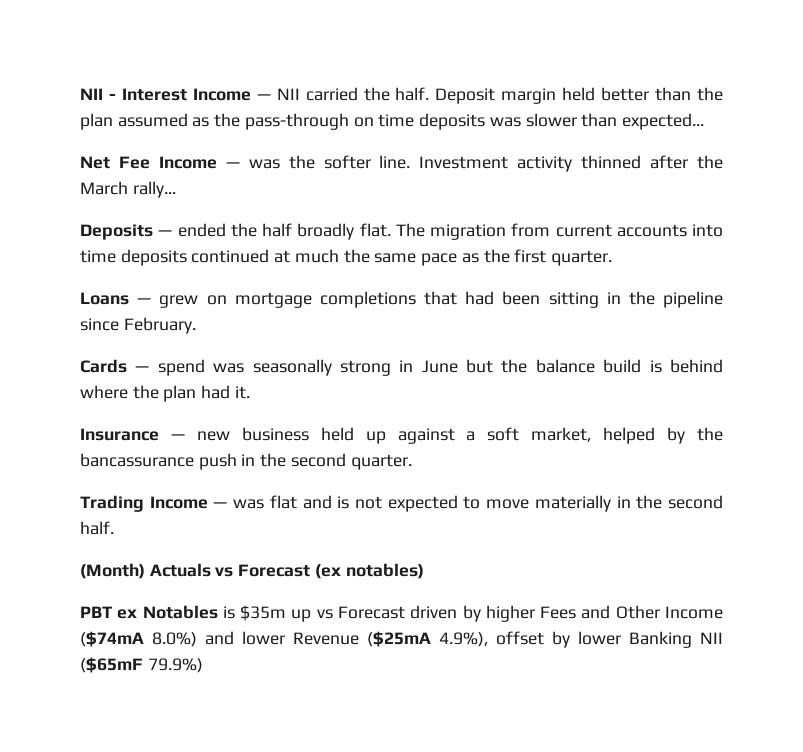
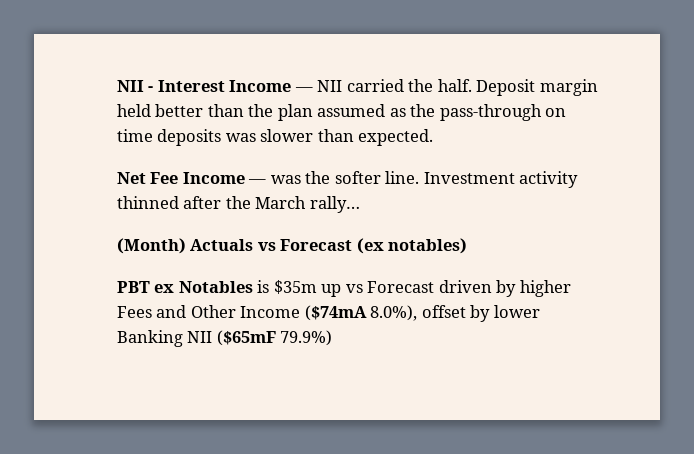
- Deposit margin held better than the plan assumed as the pass-through on time deposits was slower than expected…
+ Deposit margin held better than the plan assumed as the pass-through on time deposits was slower than expected.
- Deposits — ended the half broadly flat. The migration from current accounts into time deposits continued at much the same pace as the first quarter.
- Loans — grew on mortgage completions that had been sitting in the pipeline since February.
- Cards — spend was seasonally strong in June but the balance build is behind where the plan had it.
- Insurance — new business held up against a soft market, helped by the bancassurance push in the second quarter.
- Trading Income — was flat and is not expected to move materially in the second half.
- PBT ex Notables is $35m up vs Forecast driven by higher Fees and Other Income ($74mA 8.0%) and lower Revenue ($25mA 4.9%), offset by lower Banking NII ($65mF 79.9%)
+ PBT ex Notables is $35m up vs Forecast driven by higher Fees and Other Income ($74mA 8.0%), offset by lower Banking NII ($65mF 79.9%)

